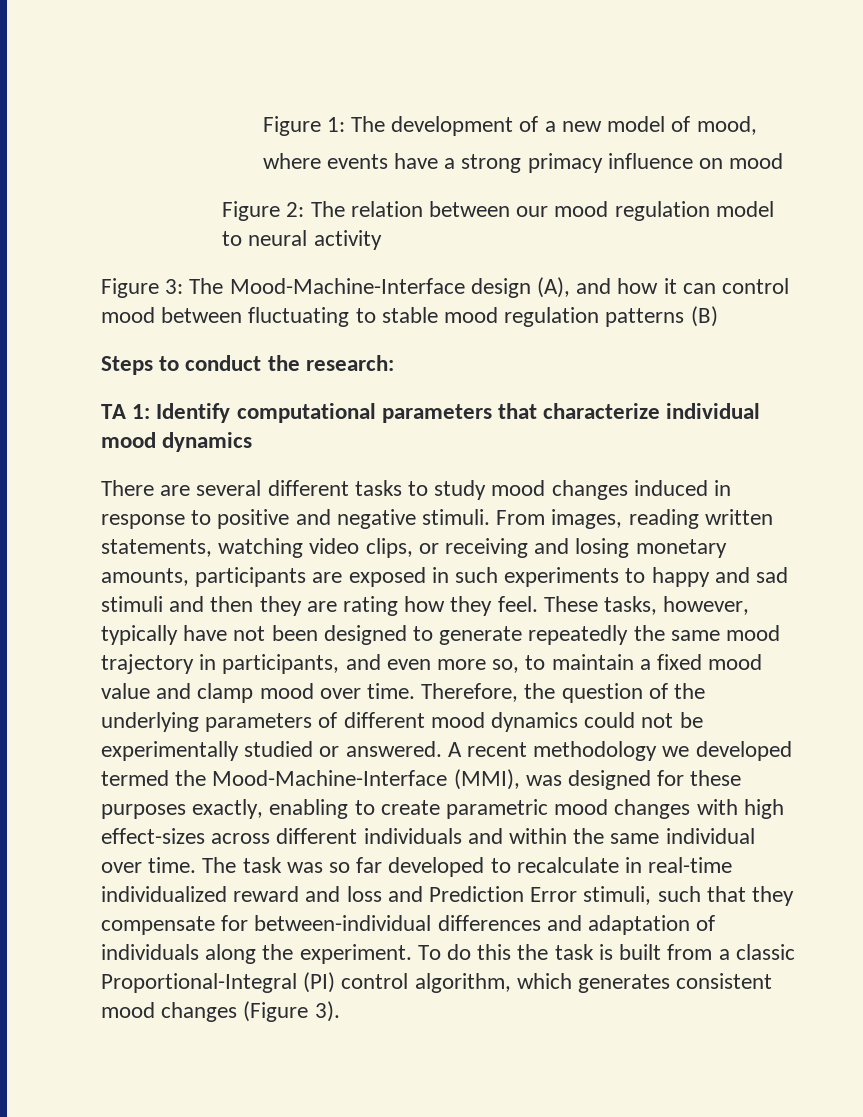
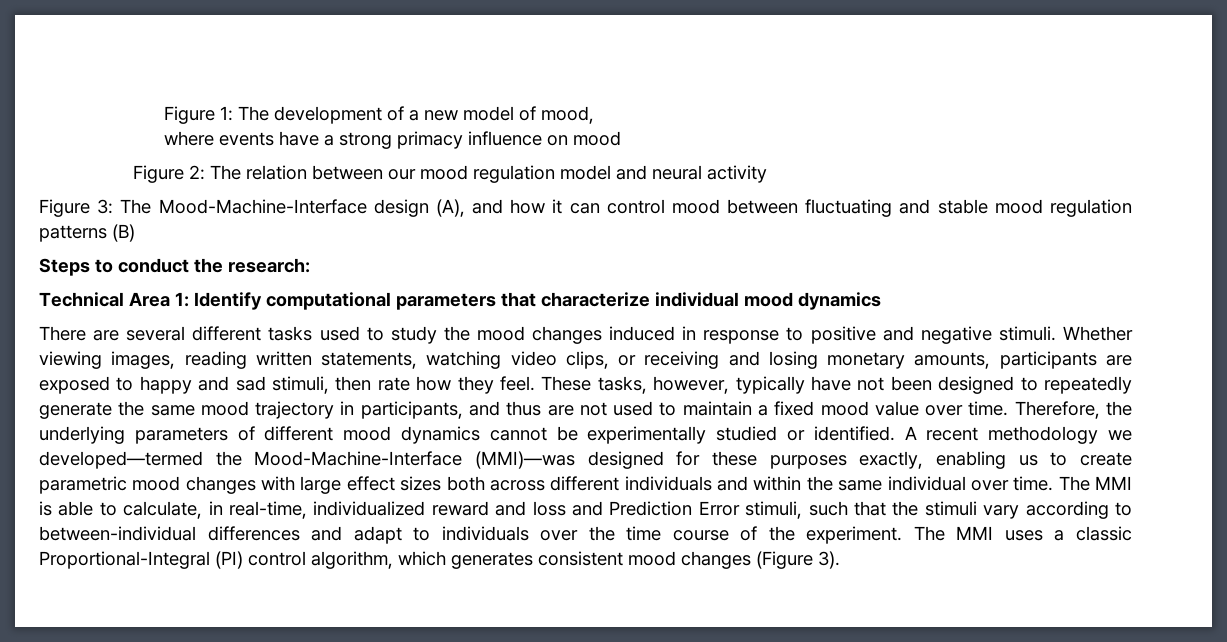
- Figure 2: The relation between our mood regulation model to neural activity
+ Figure 2: The relation between our mood regulation model and neural activity
- Figure 3: The Mood-Machine-Interface design (A), and how it can control mood between fluctuating to stable mood regulation patterns (B)
+ Figure 3: The Mood-Machine-Interface design (A), and how it can control mood between fluctuating and stable mood regulation patterns (B)
- TA 1: Identify computational parameters that characterize individual mood dynamics
+ Technical Area 1: Identify computational parameters that characterize individual mood dynamics
- There are several different tasks to study mood changes induced in response to positive and negative stimuli.
+ There are several different tasks used to study the mood changes induced in response to positive and negative stimuli.
- From images, reading written statements, watching video clips, or receiving and losing monetary amounts, participants are exposed in such experiments to happy and sad stimuli and then they are rating how they feel.
+ Whether viewing images, reading written statements, watching video clips, or receiving and losing monetary amounts, participants are exposed to happy and sad stimuli, then rate how they feel.
- These tasks, however, typically have not been designed to generate repeatedly the same mood trajectory in participants, and even more so, to maintain a fixed mood value and clamp mood over time.
+ These tasks, however, typically have not been designed to repeatedly generate the same mood trajectory in participants, and thus are not used to maintain a fixed mood value over time.
- Therefore, the question of the underlying parameters of different mood dynamics could not be experimentally studied or answered.
+ Therefore, the underlying parameters of different mood dynamics cannot be experimentally studied or identified.
- A recent methodology we developed termed the Mood-Machine-Interface (MMI), was designed for these purposes exactly, enabling to create parametric mood changes with high effect-sizes across different individuals and within the same individual over time.
+ A recent methodology we developed—termed the Mood-Machine-Interface (MMI)—was designed for these purposes exactly, enabling us to create parametric mood changes with large effect sizes both across different individuals and within the same individual over time.
- The task was so far developed to recalculate in real-time individualized reward and loss and Prediction Error stimuli, such that they compensate for between-individual differences and adaptation of individuals along the experiment. To do this the task is built from a classic Proportional-Integral (PI) control algorithm, which generates consistent mood changes (Figure 3).
+ The MMI is able to calculate, in real-time, individualized reward and loss and Prediction Error stimuli, such that the stimuli vary according to between-individual differences and adapt to individuals over the time course of the experiment. The MMI uses a classic Proportional-Integral (PI) control algorithm, which generates consistent mood changes (Figure 3).

